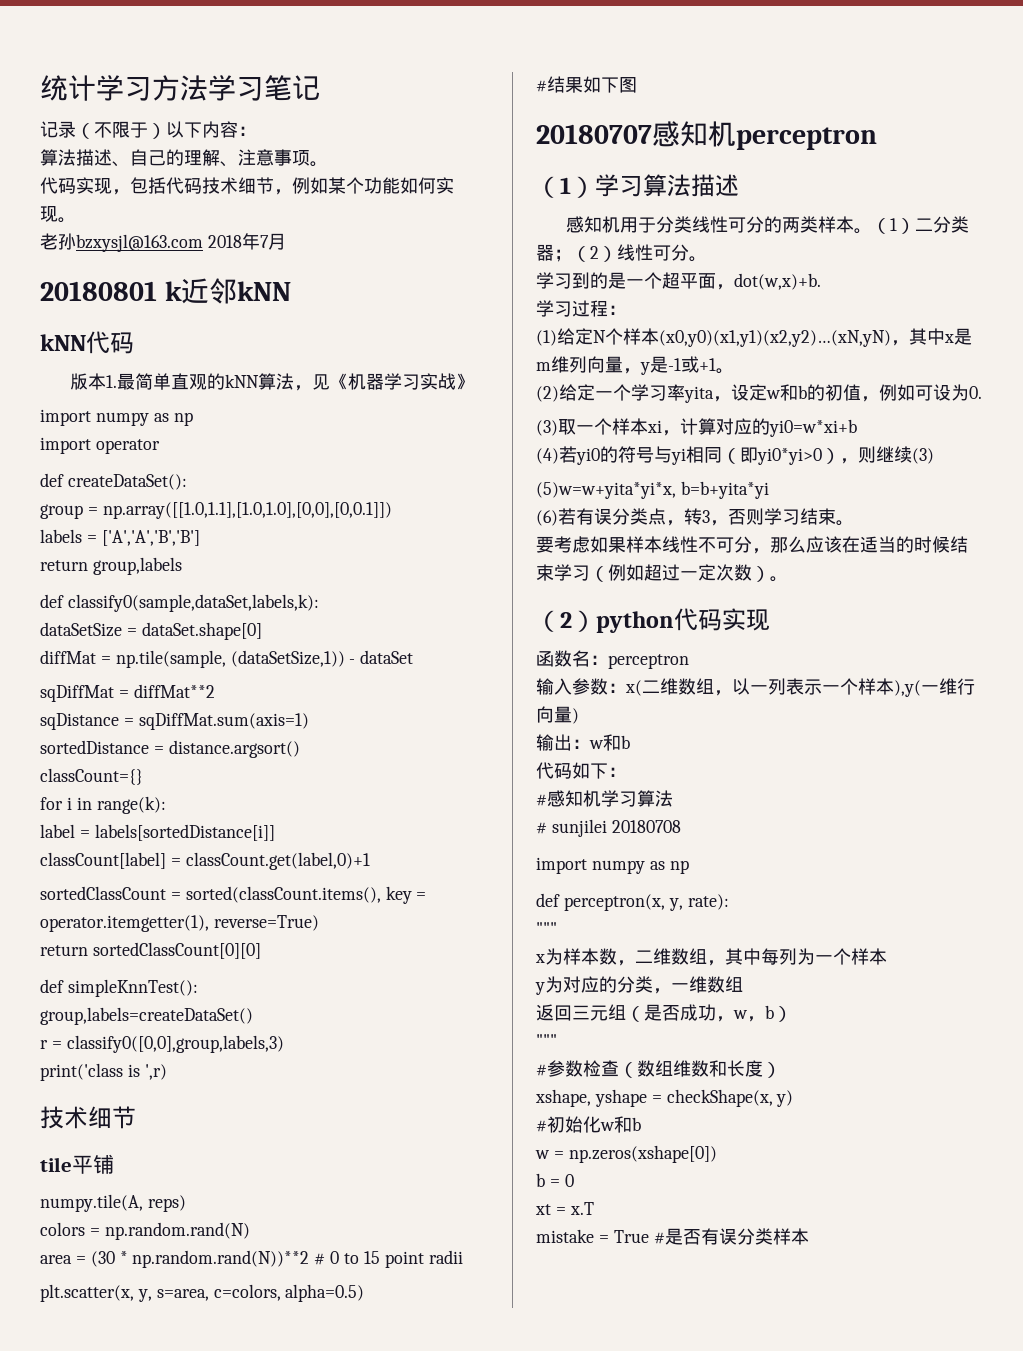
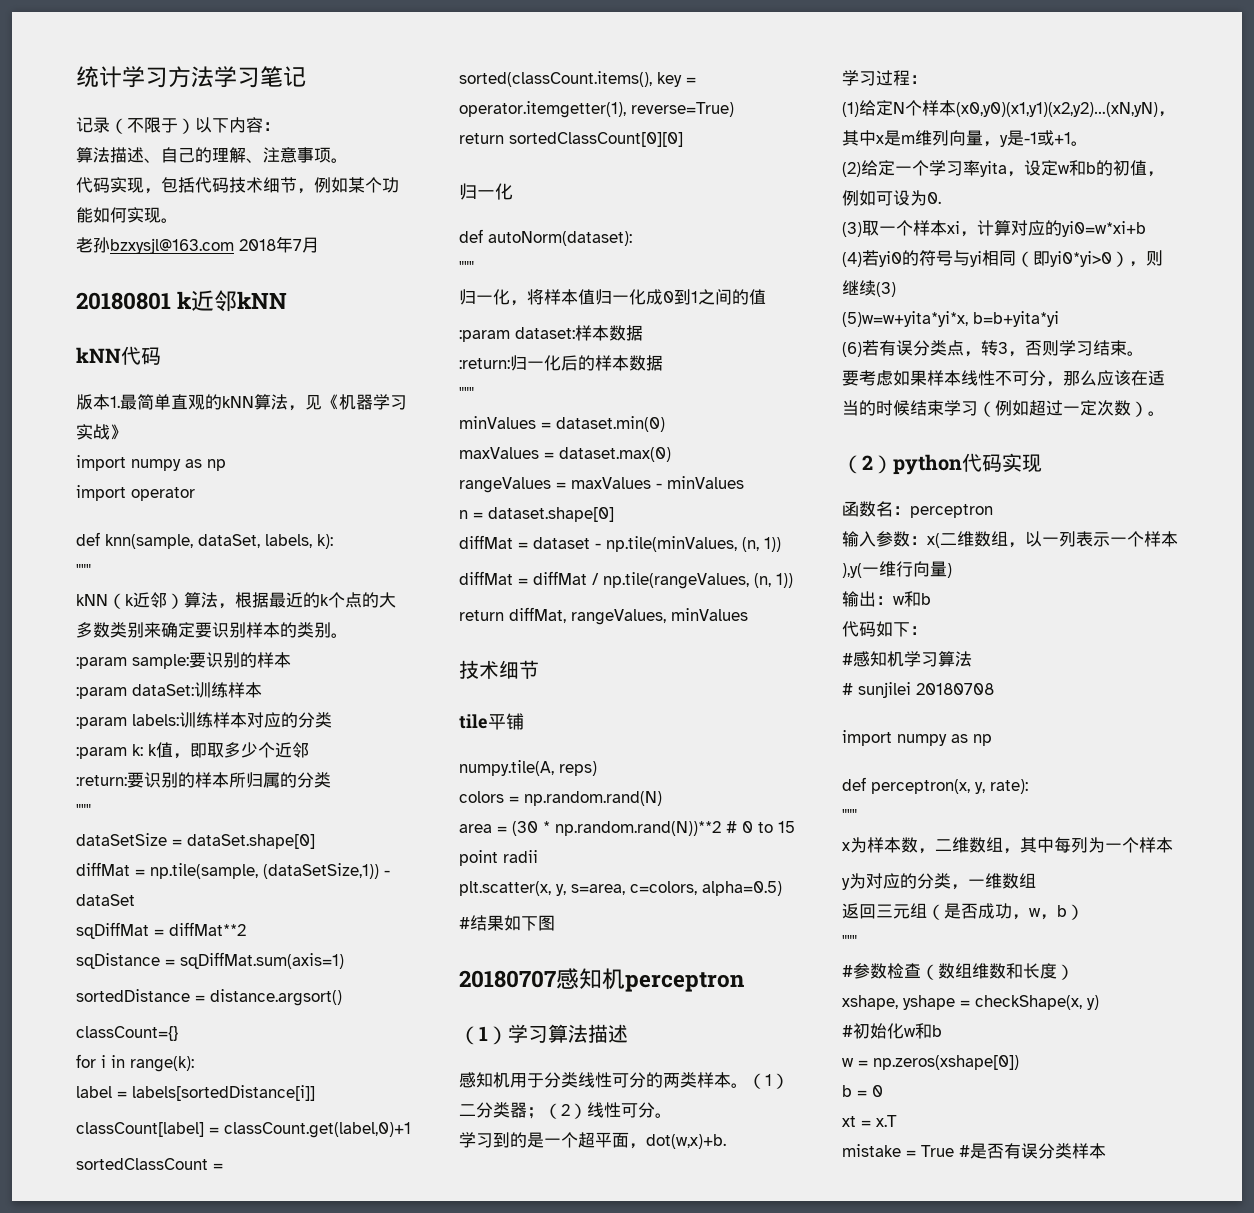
- def createDataSet():
- group = np.array([[1.0,1.1],[1.0,1.0],[0,0],[0,0.1]])
- labels = ['A','A','B','B']
- return group,labels
- def classify0(sample,dataSet,labels,k):
+ def knn(sample, dataSet, labels, k):
+ """
+ kNN（k近邻）算法，根据最近的k个点的大多数类别来确定要识别样本的类别。
+ :param sample:要识别的样本
+ :param dataSet:训练样本
+ :param labels:训练样本对应的分类
+ :param k: k值，即取多少个近邻
+ :return:要识别的样本所归属的分类
+ """
  return sortedClassCount[0][0]
- def simpleKnnTest():
- group,labels=createDataSet()
- r = classify0([0,0],group,labels,3)
- print('class is ',r)
+ 归一化
+ def autoNorm(dataset):
+ """
+ 归一化，将样本值归一化成0到1之间的值
+ :param dataset:样本数据
+ :return:归一化后的样本数据
+ """
+ minValues = dataset.min(0)
+ maxValues = dataset.max(0)
+ rangeValues = maxValues - minValues
+ n = dataset.shape[0]
+ diffMat = dataset - np.tile(minValues, (n, 1))
+ diffMat = diffMat / np.tile(rangeValues, (n, 1))
+ return diffMat, rangeValues, minValues

